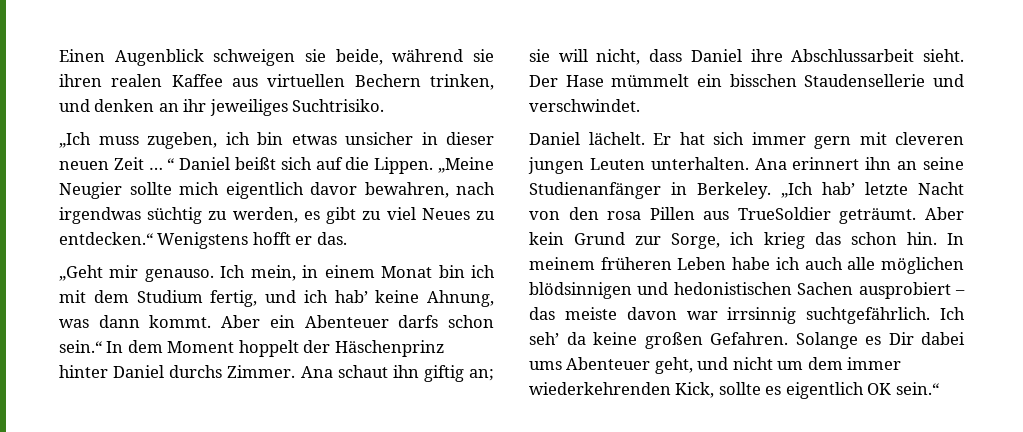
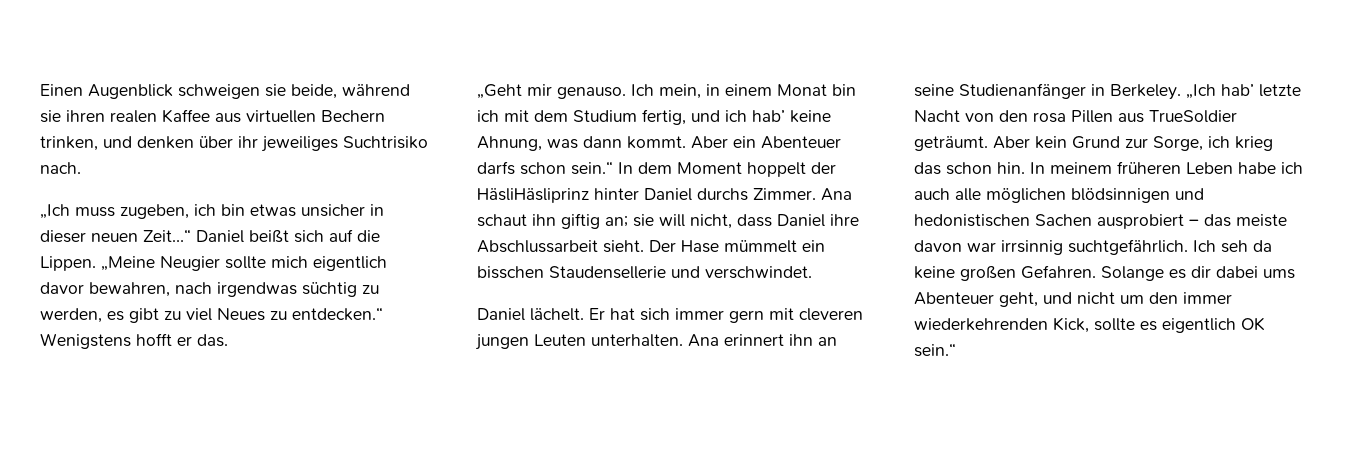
- Einen Augenblick schweigen sie beide, während sie ihren realen Kaffee aus virtuellen Bechern trinken, und denken an ihr jeweiliges Suchtrisiko.
+ Einen Augenblick schweigen sie beide, während sie ihren realen Kaffee aus virtuellen Bechern trinken, und denken über ihr jeweiliges Suchtrisiko nach.
- „Ich muss zugeben, ich bin etwas unsicher in dieser neuen Zeit … “ Daniel beißt sich auf die Lippen.
+ „Ich muss zugeben, ich bin etwas unsicher in dieser neuen Zeit…“ Daniel beißt sich auf die Lippen.
- Aber ein Abenteuer darfs schon sein.“ In dem Moment hoppelt der Häschenprinz hinter Daniel durchs Zimmer.
+ Aber ein Abenteuer darfs schon sein.“ In dem Moment hoppelt der HäsliHäsliprinz hinter Daniel durchs Zimmer.
- Ich seh’ da keine großen Gefahren.
+ Ich seh da keine großen Gefahren.
- Solange es Dir dabei ums Abenteuer geht, und nicht um dem immer wiederkehrenden Kick, sollte es eigentlich OK sein.“
+ Solange es dir dabei ums Abenteuer geht, und nicht um den immer wiederkehrenden Kick, sollte es eigentlich OK sein.“

